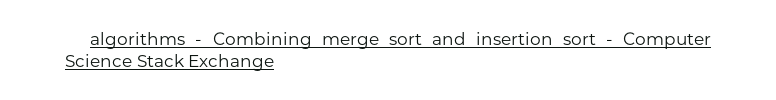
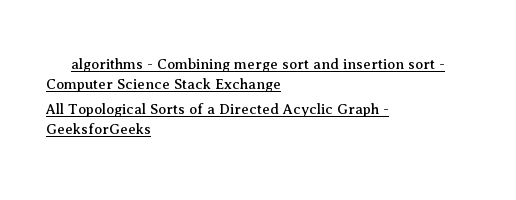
+ All Topological Sorts of a Directed Acyclic Graph - GeeksforGeeks

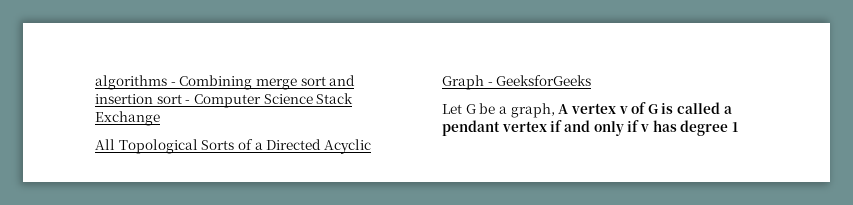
+ Let G be a graph, A vertex v of G is called a pendant vertex if and only if v has degree 1

